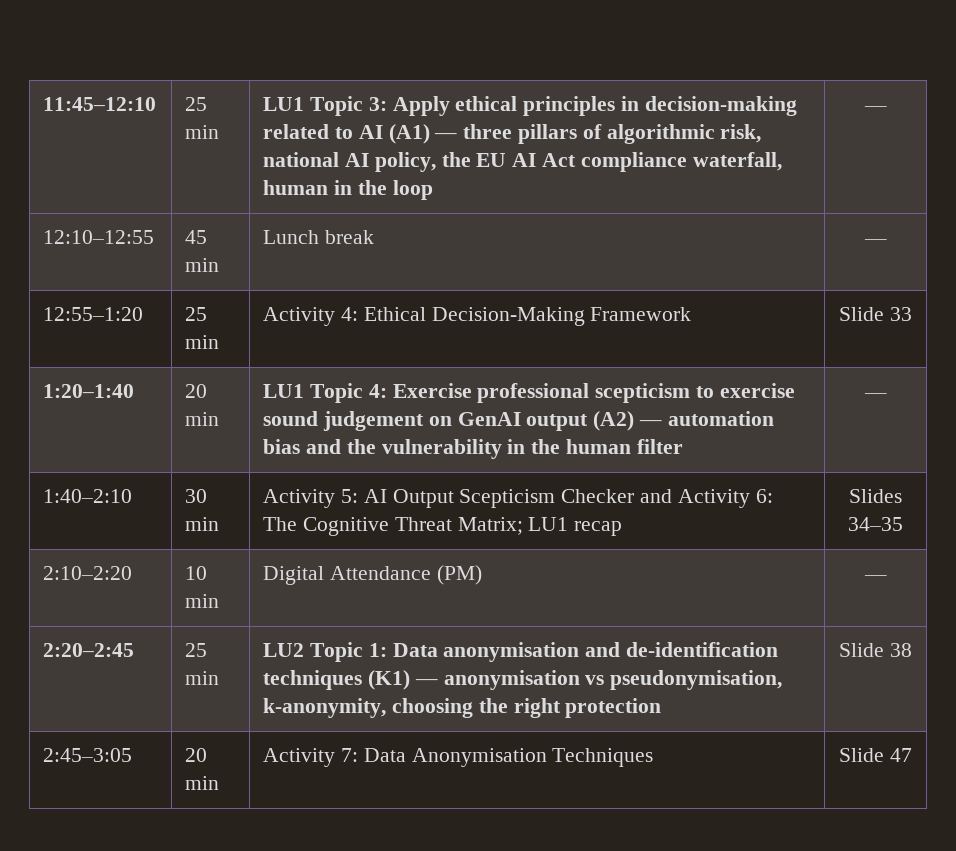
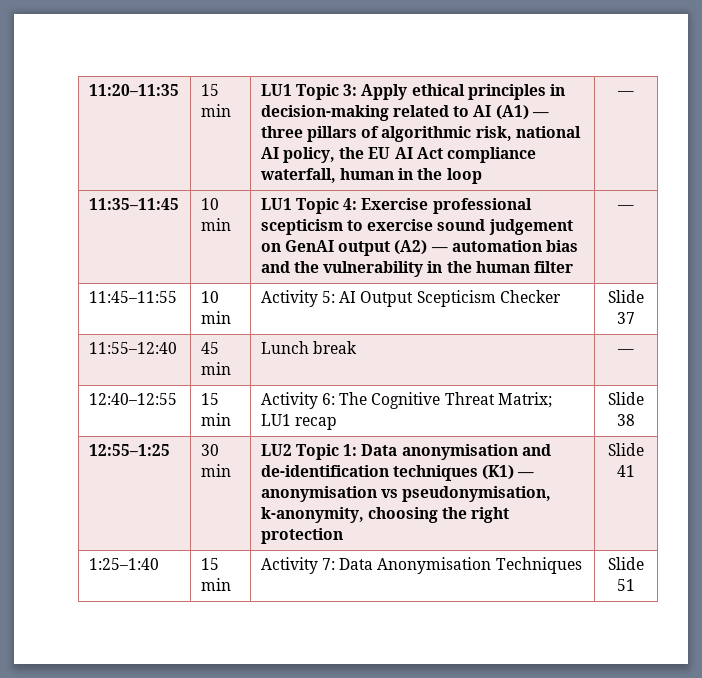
- 11:45–12:10 | 25 min | LU1 Topic 3: Apply ethical principles in decision-making related to AI (A1) — three pillars of algorithmic risk, national AI policy, the EU AI Act compliance waterfall, human in the loop | —
+ 11:20–11:35 | 15 min | LU1 Topic 3: Apply ethical principles in decision-making related to AI (A1) — three pillars of algorithmic risk, national AI policy, the EU AI Act compliance waterfall, human in the loop | —
- 12:10–12:55 | 45 min | Lunch break | —
- 12:55–1:20 | 25 min | Activity 4: Ethical Decision-Making Framework | Slide 33
- 1:20–1:40 | 20 min | LU1 Topic 4: Exercise professional scepticism to exercise sound judgement on GenAI output (A2) — automation bias and the vulnerability in the human filter | —
+ 11:35–11:45 | 10 min | LU1 Topic 4: Exercise professional scepticism to exercise sound judgement on GenAI output (A2) — automation bias and the vulnerability in the human filter | —
- 1:40–2:10 | 30 min | Activity 5: AI Output Scepticism Checker and Activity 6: The Cognitive Threat Matrix; LU1 recap | Slides 34–35
- 2:10–2:20 | 10 min | Digital Attendance (PM) | —
- 2:20–2:45 | 25 min | LU2 Topic 1: Data anonymisation and de-identification techniques (K1) — anonymisation vs pseudonymisation, k-anonymity, choosing the right protection | Slide 38
- 2:45–3:05 | 20 min | Activity 7: Data Anonymisation Techniques | Slide 47
+ 11:45–11:55 | 10 min | Activity 5: AI Output Scepticism Checker | Slide 37
+ 11:55–12:40 | 45 min | Lunch break | —
+ 12:40–12:55 | 15 min | Activity 6: The Cognitive Threat Matrix; LU1 recap | Slide 38
+ 12:55–1:25 | 30 min | LU2 Topic 1: Data anonymisation and de-identification techniques (K1) — anonymisation vs pseudonymisation, k-anonymity, choosing the right protection | Slide 41
+ 1:25–1:40 | 15 min | Activity 7: Data Anonymisation Techniques | Slide 51

